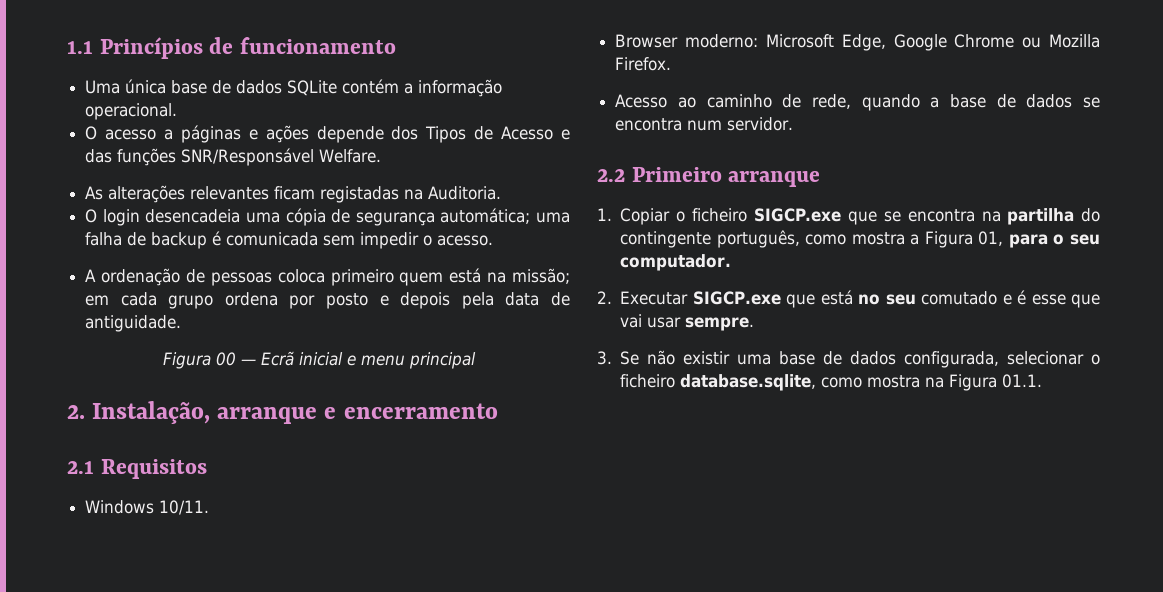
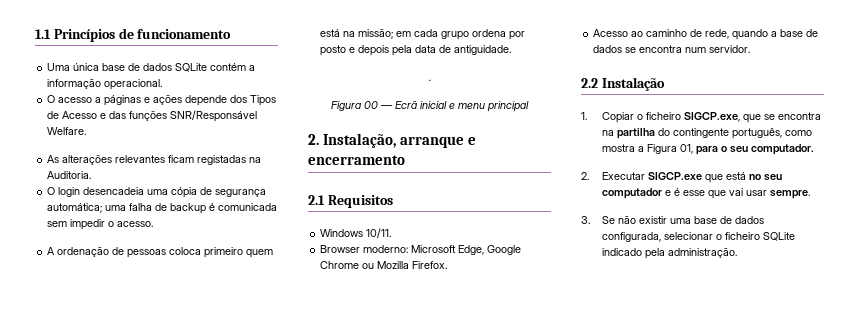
+ .
- 2.2 Primeiro arranque
+ 2.2 Instalação
- 1. Copiar o ficheiro SIGCP.exe que se encontra na partilha do contingente português, como mostra a Figura 01, para o seu computador.
+ 1. Copiar o ficheiro SIGCP.exe, que se encontra na partilha do contingente português, como mostra a Figura 01, para o seu computador.
- 2. Executar SIGCP.exe que está no seu comutado e é esse que vai usar sempre.
+ 2. Executar SIGCP.exe que está no seu computador e é esse que vai usar sempre.
- 3. Se não existir uma base de dados configurada, selecionar o ficheiro database.sqlite, como mostra na Figura 01.1.
+ 3. Se não existir uma base de dados configurada, selecionar o ficheiro SQLite indicado pela administração.

